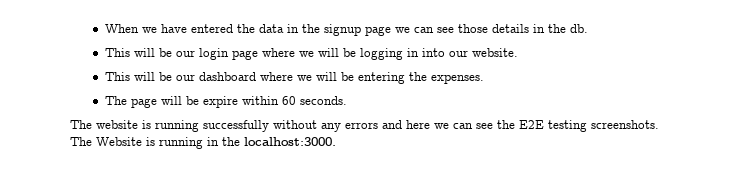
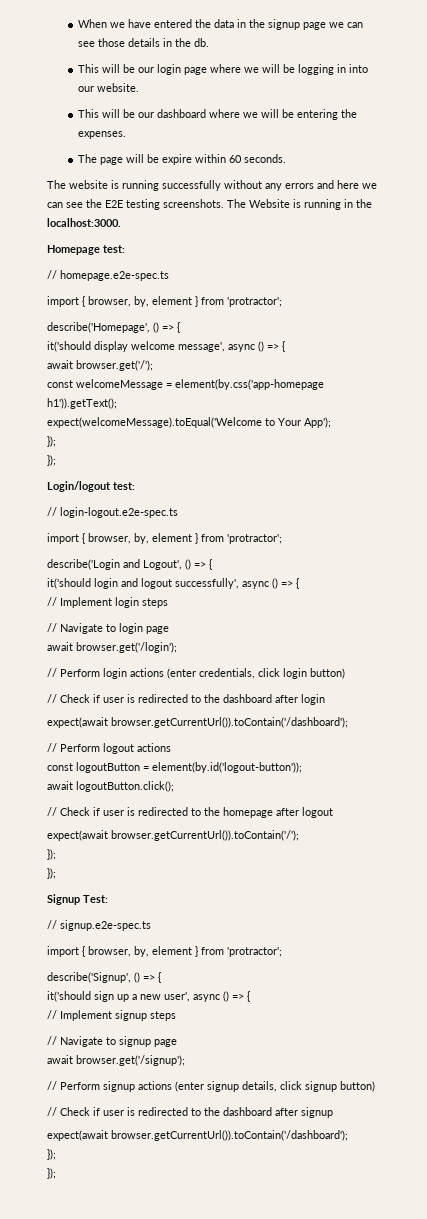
+ Homepage test:
+ // homepage.e2e-spec.ts
+ import { browser, by, element } from 'protractor';
+ describe('Homepage', () => {
+ it('should display welcome message', async () => {
+ await browser.get('/');
+ const welcomeMessage = element(by.css('app-homepage h1')).getText();
+ expect(welcomeMessage).toEqual('Welcome to Your App');
+ });
+ });
+ Login/logout test:
+ // login-logout.e2e-spec.ts
+ import { browser, by, element } from 'protractor';
+ describe('Login and Logout', () => {
+ it('should login and logout successfully', async () => {
+ // Implement login steps
+ // Navigate to login page
+ await browser.get('/login');
+ // Perform login actions (enter credentials, click login button)
+ // Check if user is redirected to the dashboard after login
+ expect(await browser.getCurrentUrl()).toContain('/dashboard');
+ // Perform logout actions
+ const logoutButton = element(by.id('logout-button'));
+ await logoutButton.click();
+ // Check if user is redirected to the homepage after logout
+ expect(await browser.getCurrentUrl()).toContain('/');
+ });
+ });
+ Signup Test:
+ // signup.e2e-spec.ts
+ import { browser, by, element } from 'protractor';
+ describe('Signup', () => {
+ it('should sign up a new user', async () => {
+ // Implement signup steps
+ // Navigate to signup page
+ await browser.get('/signup');
+ // Perform signup actions (enter signup details, click signup button)
+ // Check if user is redirected to the dashboard after signup
+ expect(await browser.getCurrentUrl()).toContain('/dashboard');
+ });
+ });

